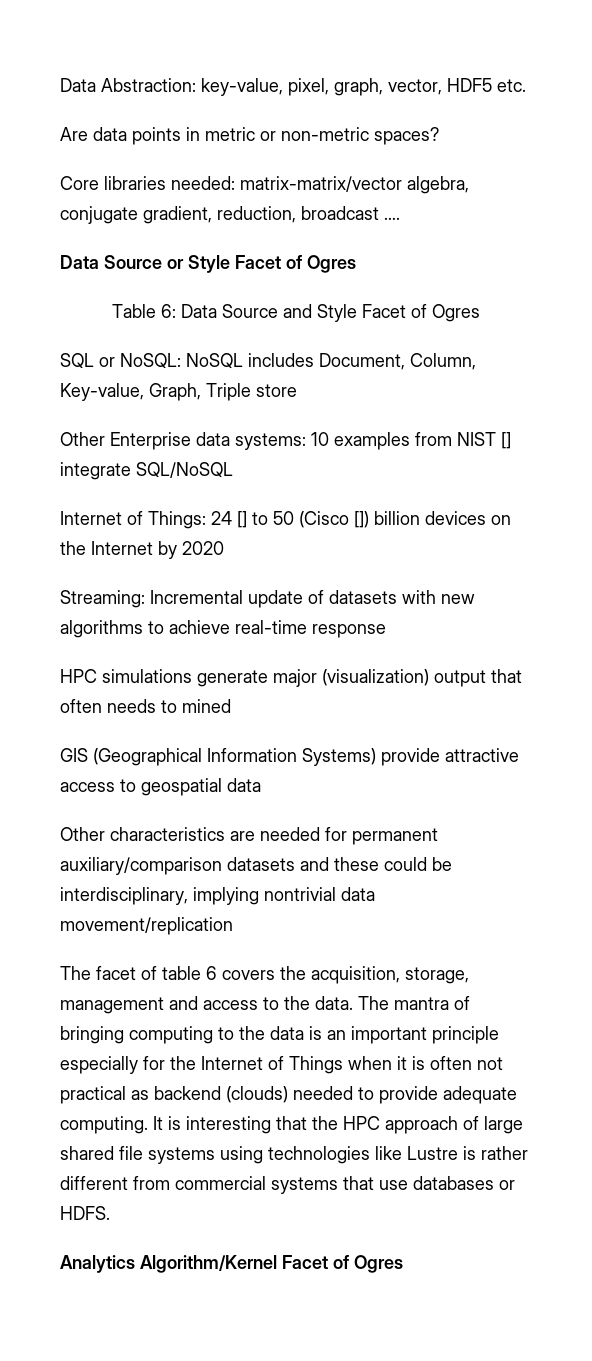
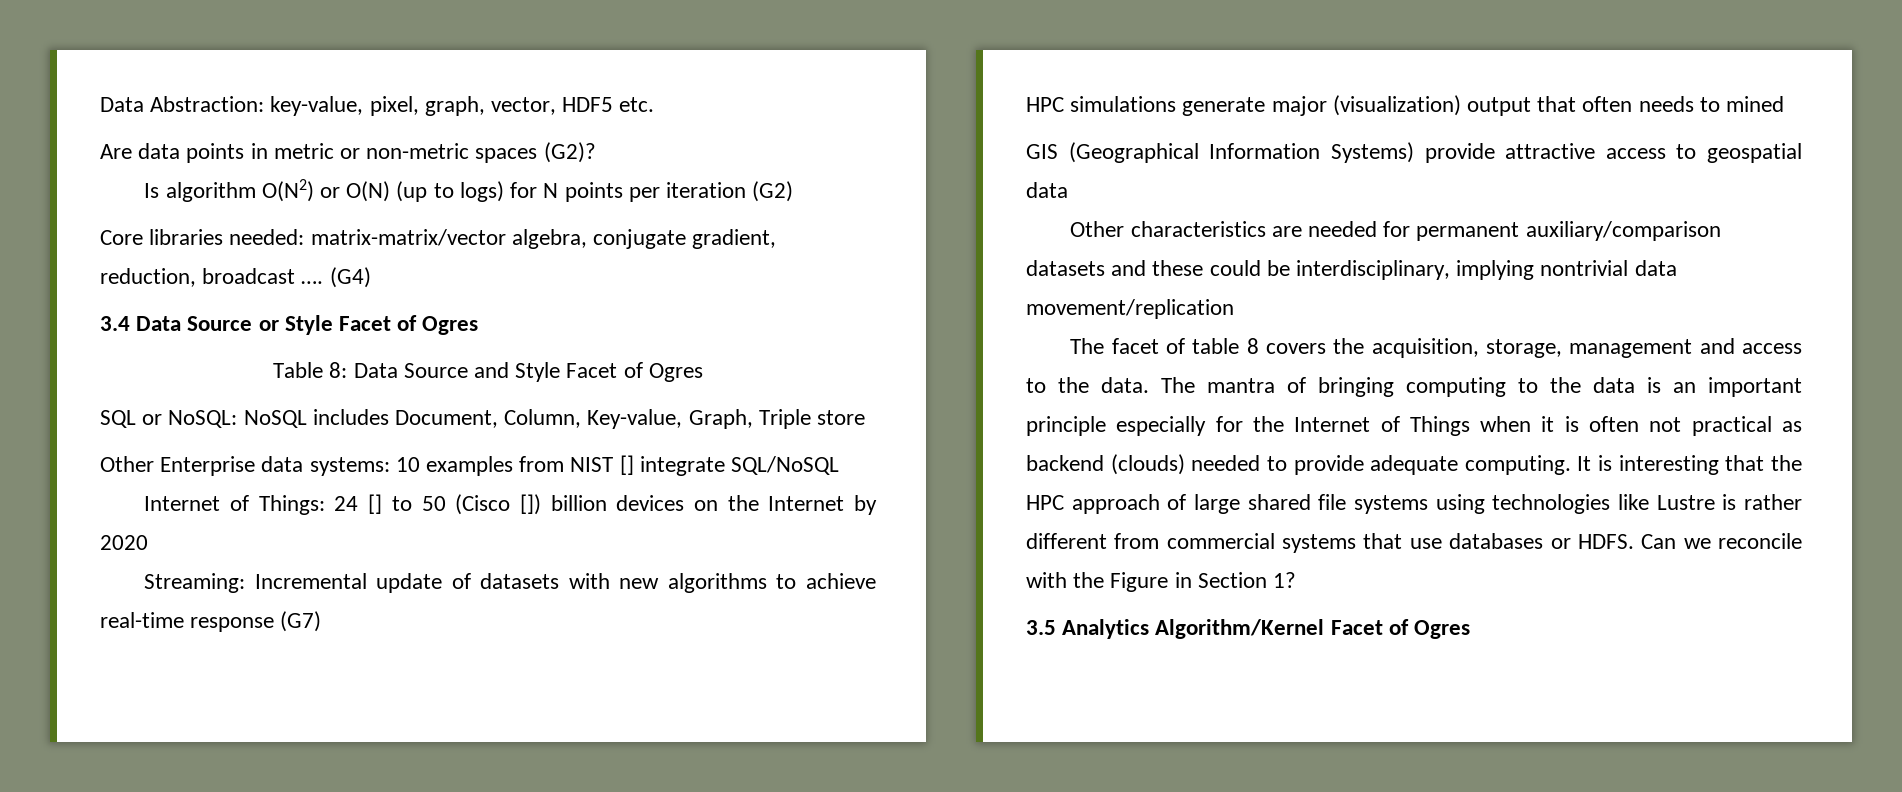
- Are data points in metric or non-metric spaces?
+ Are data points in metric or non-metric spaces (G2)?
+ Is algorithm O(N2) or O(N) (up to logs) for N points per iteration (G2)
- Core libraries needed: matrix-matrix/vector algebra, conjugate gradient, reduction, broadcast ….
- Data Source or Style Facet of Ogres
+ Core libraries needed: matrix-matrix/vector algebra, conjugate gradient, reduction, broadcast …. (G4)
+ 3.4 Data Source or Style Facet of Ogres
- Table 6: Data Source and Style Facet of Ogres
+ Table 8: Data Source and Style Facet of Ogres
- Streaming: Incremental update of datasets with new algorithms to achieve real-time response
+ Streaming: Incremental update of datasets with new algorithms to achieve real-time response (G7)
- The facet of table 6 covers the acquisition, storage, management and access to the data.
+ The facet of table 8 covers the acquisition, storage, management and access to the data.
- It is interesting that the HPC approach of large shared file systems using technologies like Lustre is rather different from commercial systems that use databases or HDFS.
- Analytics Algorithm/Kernel Facet of Ogres
+ It is interesting that the HPC approach of large shared file systems using technologies like Lustre is rather different from commercial systems that use databases or HDFS. Can we reconcile with the Figure in Section 1?
+ 3.5 Analytics Algorithm/Kernel Facet of Ogres

